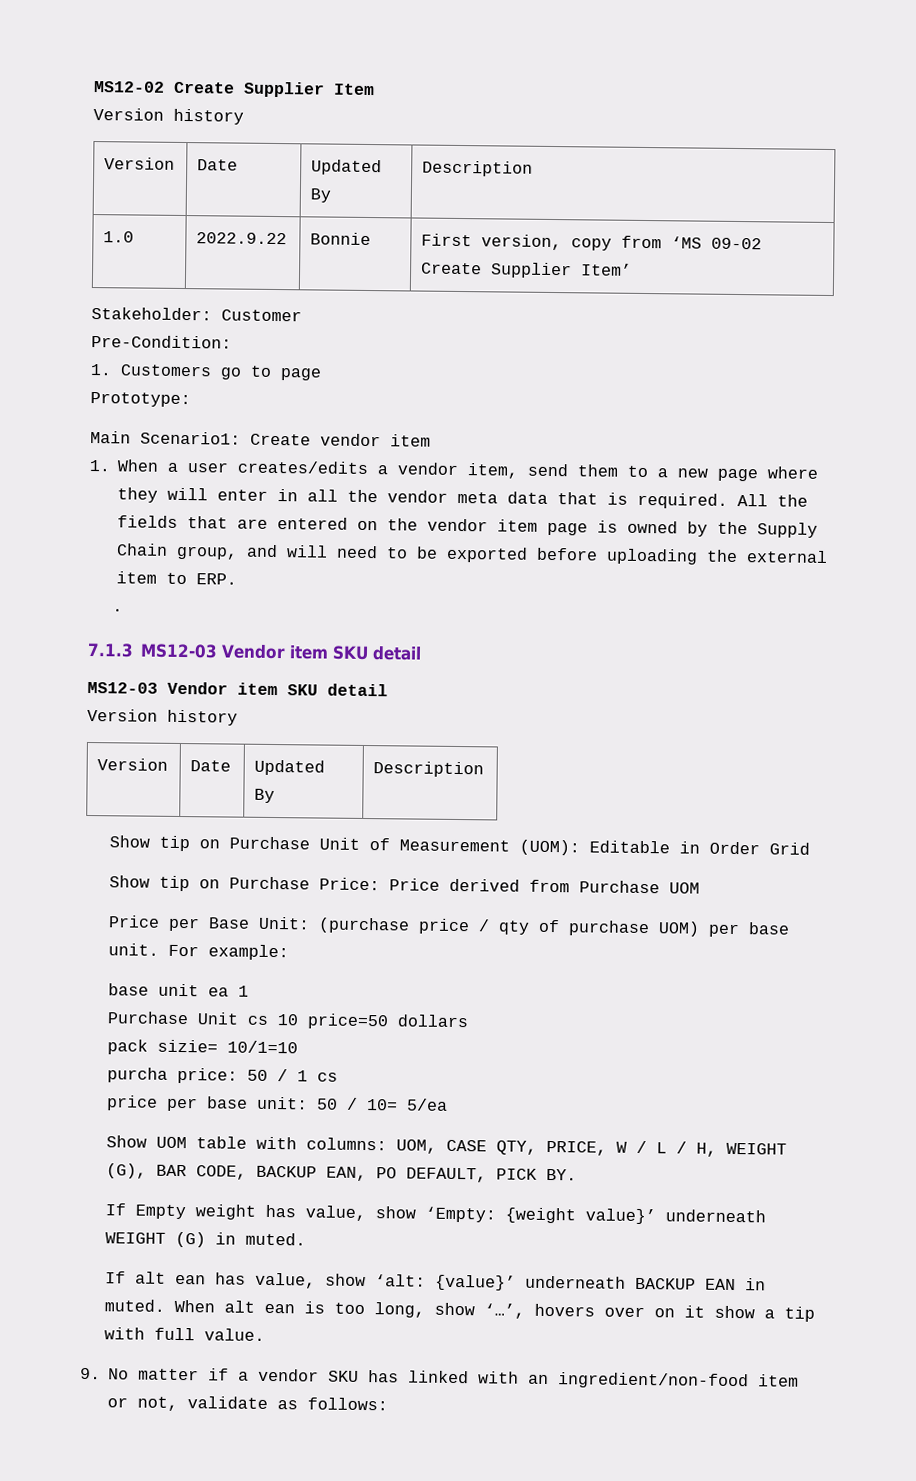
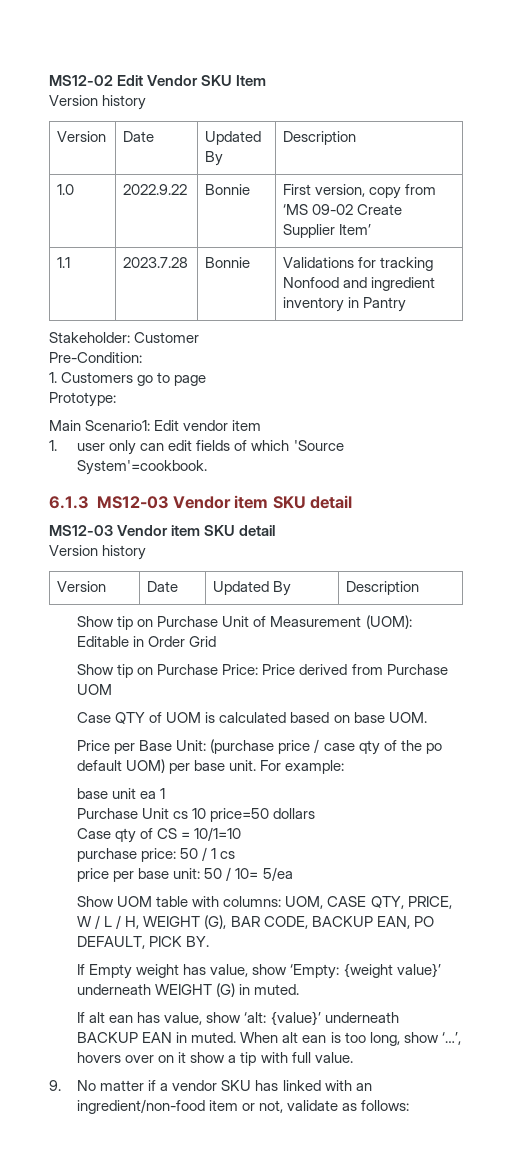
- MS12-02 Create Supplier Item
+ MS12-02 Edit Vendor SKU Item
+ 1.1 | 2023.7.28 | Bonnie | Validations for tracking Nonfood and ingredient inventory in Pantry
- Main Scenario1: Create vendor item
+ Main Scenario1: Edit vendor item
- 1. When a user creates/edits a vendor item, send them to a new page where they will enter in all the vendor meta data that is required. All the fields that are entered on the vendor item page is owned by the Supply Chain group, and will need to be exported before uploading the external item to ERP.
- .
- 7.1.3 MS12-03 Vendor item SKU detail
+ 1. user only can edit fields of which 'Source System'=cookbook.
+ 6.1.3 MS12-03 Vendor item SKU detail
+ Case QTY of UOM is calculated based on base UOM.
- Price per Base Unit: (purchase price / qty of purchase UOM) per base unit.
+ Price per Base Unit: (purchase price / case qty of the po default UOM) per base unit.
- pack sizie= 10/1=10
+ Case qty of CS = 10/1=10
- purcha price: 50 / 1 cs
+ purchase price: 50 / 1 cs

